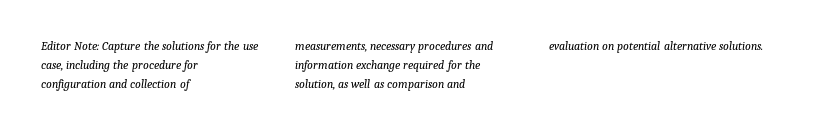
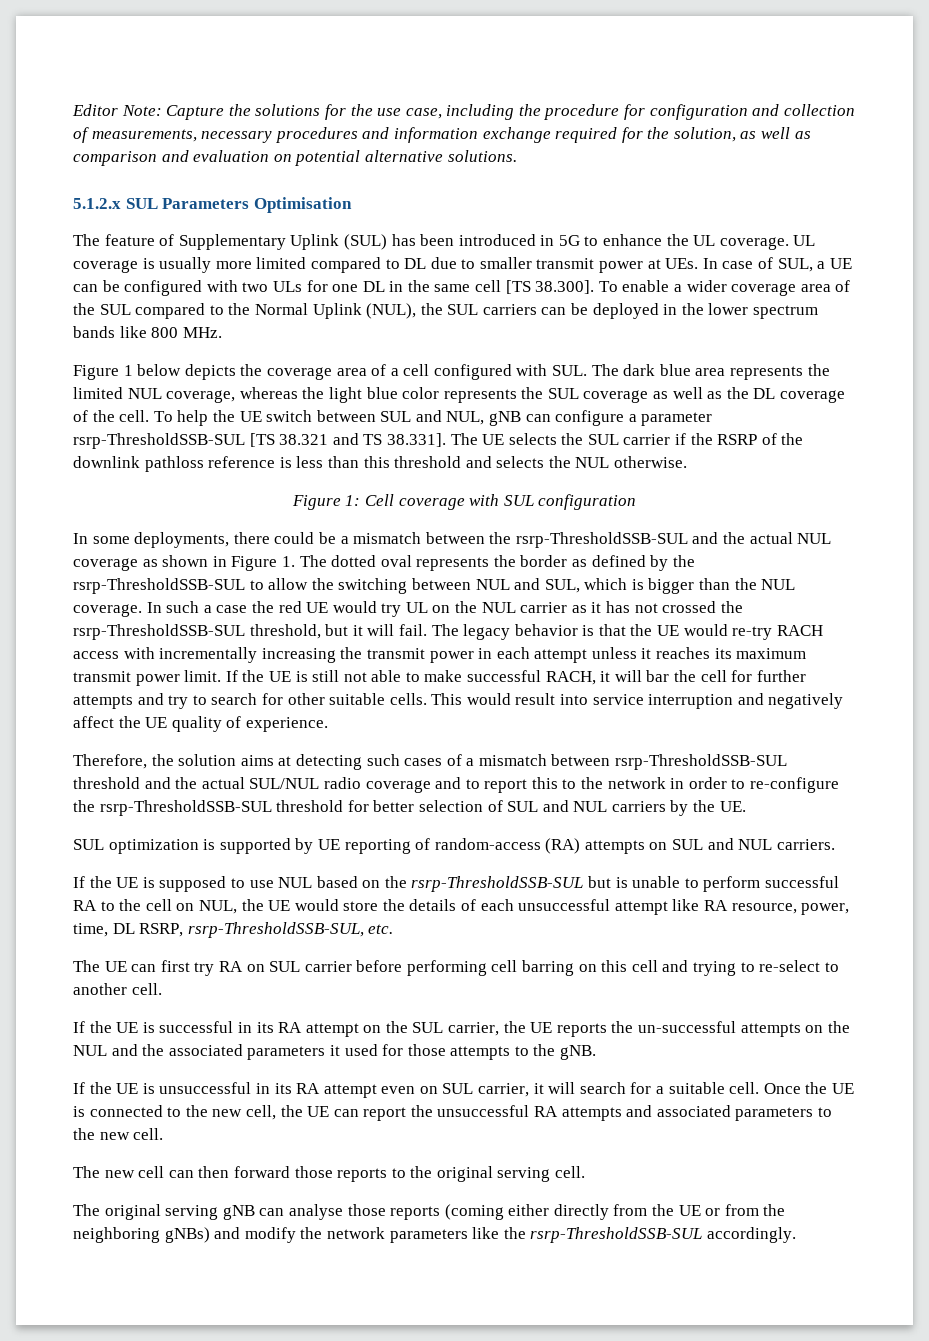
+ 5.1.2.x SUL Parameters Optimisation
+ The feature of Supplementary Uplink (SUL) has been introduced in 5G to enhance the UL coverage. UL coverage is usually more limited compared to DL due to smaller transmit power at UEs. In case of SUL, a UE can be configured with two ULs for one DL in the same cell [TS 38.300]. To enable a wider coverage area of the SUL compared to the Normal Uplink (NUL), the SUL carriers can be deployed in the lower spectrum bands like 800 MHz.
+ Figure 1 below depicts the coverage area of a cell configured with SUL. The dark blue area represents the limited NUL coverage, whereas the light blue color represents the SUL coverage as well as the DL coverage of the cell. To help the UE switch between SUL and NUL, gNB can configure a parameter rsrp-ThresholdSSB-SUL [TS 38.321 and TS 38.331]. The UE selects the SUL carrier if the RSRP of the downlink pathloss reference is less than this threshold and selects the NUL otherwise.
+ Figure 1: Cell coverage with SUL configuration
+ In some deployments, there could be a mismatch between the rsrp-ThresholdSSB-SUL and the actual NUL coverage as shown in Figure 1. The dotted oval represents the border as defined by the rsrp-ThresholdSSB-SUL to allow the switching between NUL and SUL, which is bigger than the NUL coverage. In such a case the red UE would try UL on the NUL carrier as it has not crossed the rsrp-ThresholdSSB-SUL threshold, but it will fail. The legacy behavior is that the UE would re-try RACH access with incrementally increasing the transmit power in each attempt unless it reaches its maximum transmit power limit. If the UE is still not able to make successful RACH, it will bar the cell for further attempts and try to search for other suitable cells. This would result into service interruption and negatively affect the UE quality of experience.
+ Therefore, the solution aims at detecting such cases of a mismatch between rsrp-ThresholdSSB-SUL threshold and the actual SUL/NUL radio coverage and to report this to the network in order to re-configure the rsrp-ThresholdSSB-SUL threshold for better selection of SUL and NUL carriers by the UE.
+ SUL optimization is supported by UE reporting of random-access (RA) attempts on SUL and NUL carriers.
+ If the UE is supposed to use NUL based on the rsrp-ThresholdSSB-SUL but is unable to perform successful RA to the cell on NUL, the UE would store the details of each unsuccessful attempt like RA resource, power, time, DL RSRP, rsrp-ThresholdSSB-SUL, etc.
+ The UE can first try RA on SUL carrier before performing cell barring on this cell and trying to re-select to another cell.
+ If the UE is successful in its RA attempt on the SUL carrier, the UE reports the un-successful attempts on the NUL and the associated parameters it used for those attempts to the gNB.
+ If the UE is unsuccessful in its RA attempt even on SUL carrier, it will search for a suitable cell. Once the UE is connected to the new cell, the UE can report the unsuccessful RA attempts and associated parameters to the new cell.
+ The new cell can then forward those reports to the original serving cell.
+ The original serving gNB can analyse those reports (coming either directly from the UE or from the neighboring gNBs) and modify the network parameters like the rsrp-ThresholdSSB-SUL accordingly.

